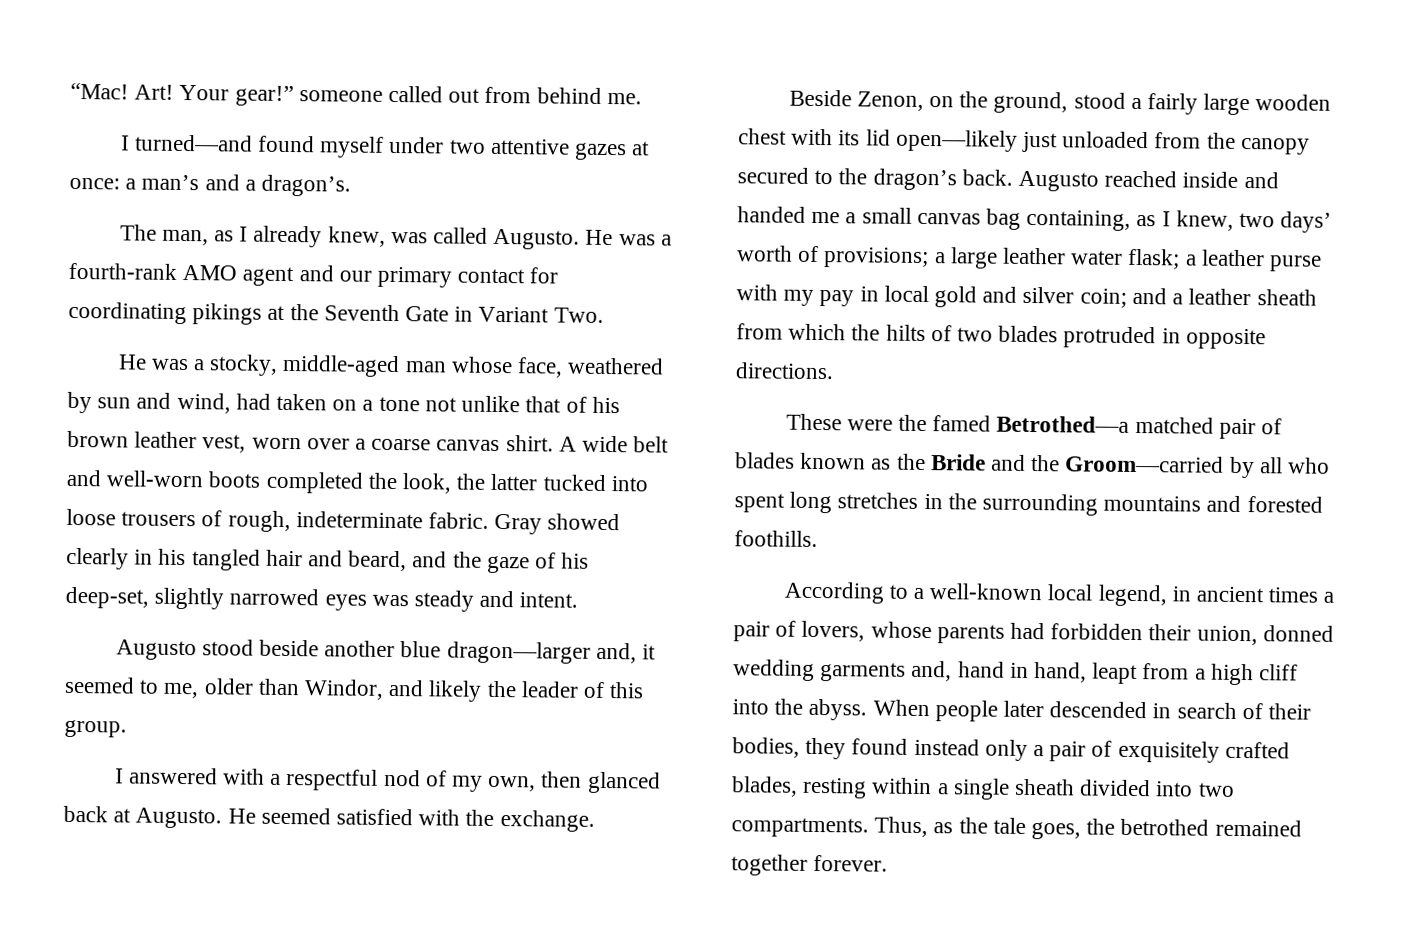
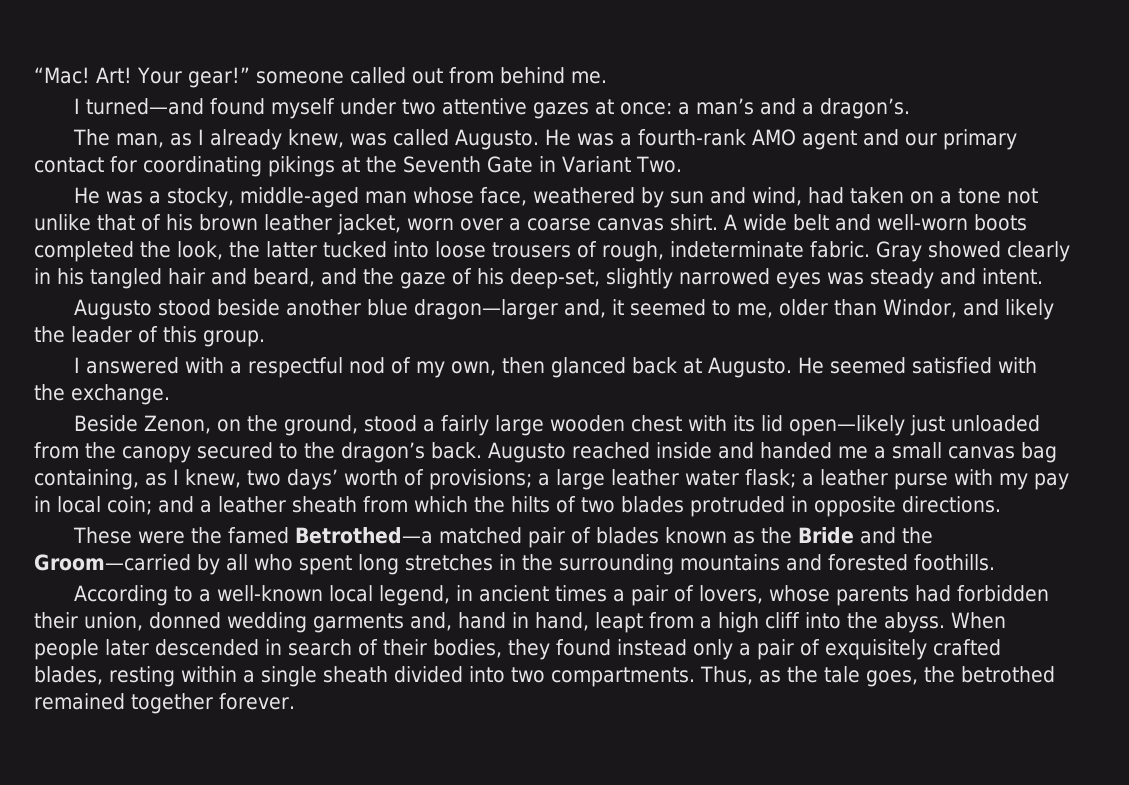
- He was a stocky, middle-aged man whose face, weathered by sun and wind, had taken on a tone not unlike that of his brown leather vest, worn over a coarse canvas shirt.
+ He was a stocky, middle-aged man whose face, weathered by sun and wind, had taken on a tone not unlike that of his brown leather jacket, worn over a coarse canvas shirt.
- Augusto reached inside and handed me a small canvas bag containing, as I knew, two days’ worth of provisions; a large leather water flask; a leather purse with my pay in local gold and silver coin; and a leather sheath from which the hilts of two blades protruded in opposite directions.
+ Augusto reached inside and handed me a small canvas bag containing, as I knew, two days’ worth of provisions; a large leather water flask; a leather purse with my pay in local coin; and a leather sheath from which the hilts of two blades protruded in opposite directions.

